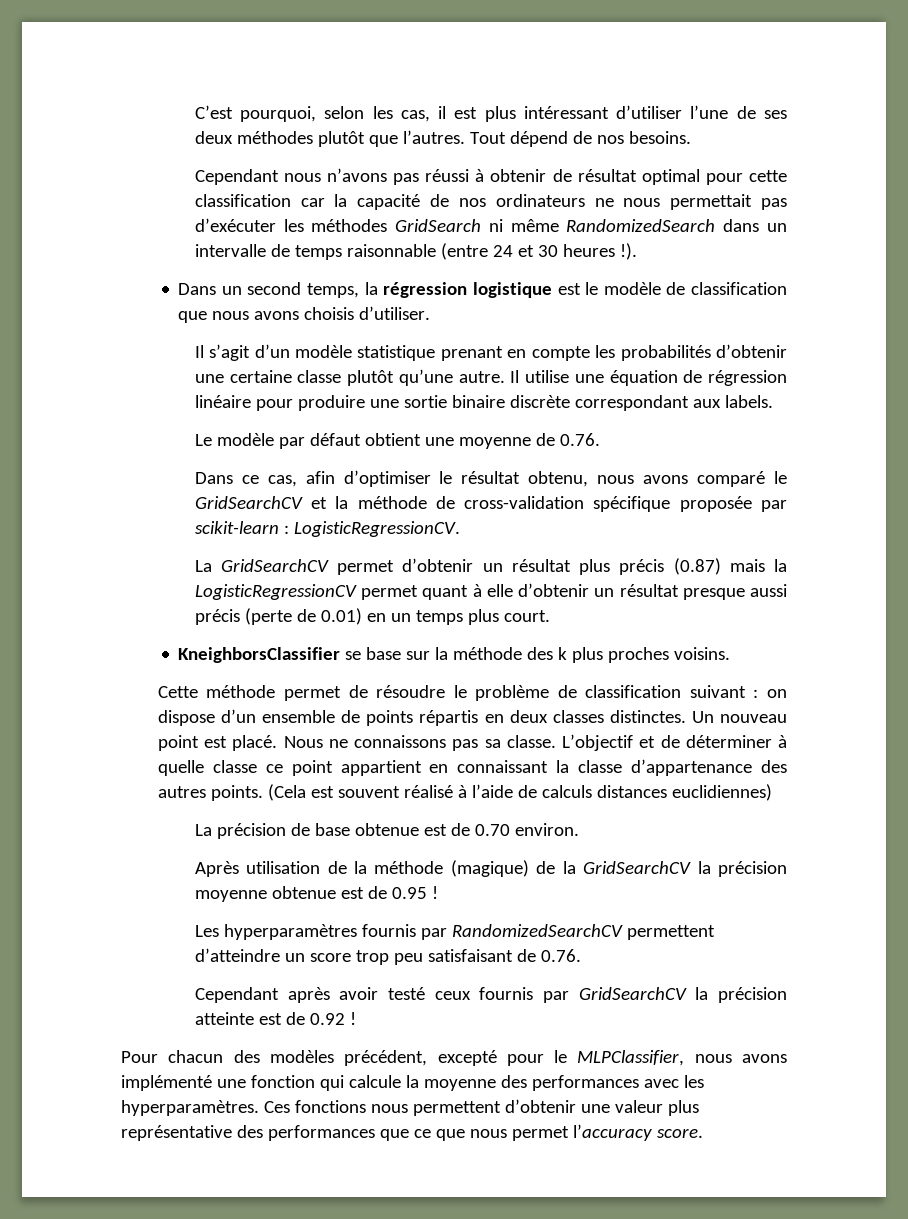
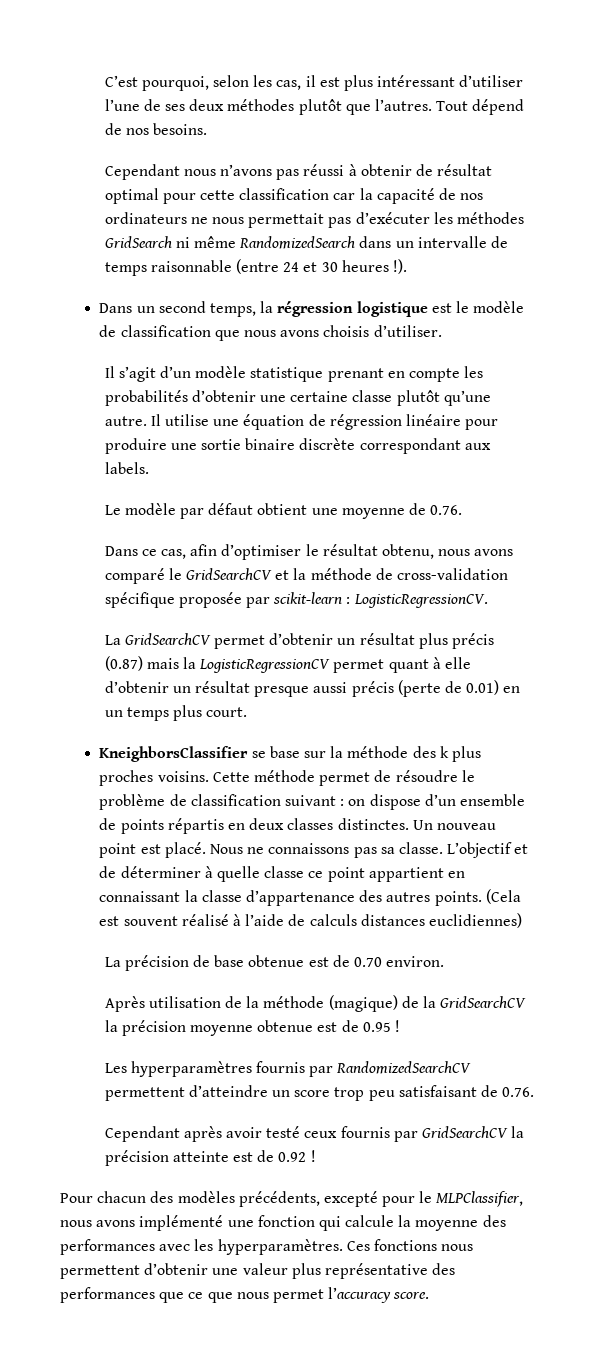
- KneighborsClassifier se base sur la méthode des k plus proches voisins.
- Cette méthode permet de résoudre le problème de classification suivant : on dispose d’un ensemble de points répartis en deux classes distinctes.
+ KneighborsClassifier se base sur la méthode des k plus proches voisins. Cette méthode permet de résoudre le problème de classification suivant : on dispose d’un ensemble de points répartis en deux classes distinctes.
- Pour chacun des modèles précédent, excepté pour le MLPClassifier, nous avons implémenté une fonction qui calcule la moyenne des performances avec les hyperparamètres.
+ Pour chacun des modèles précédents, excepté pour le MLPClassifier, nous avons implémenté une fonction qui calcule la moyenne des performances avec les hyperparamètres.

